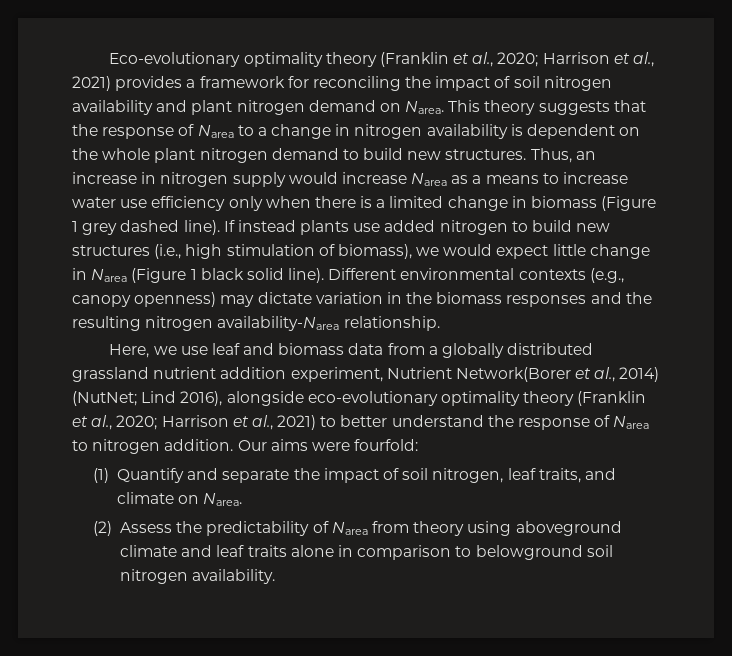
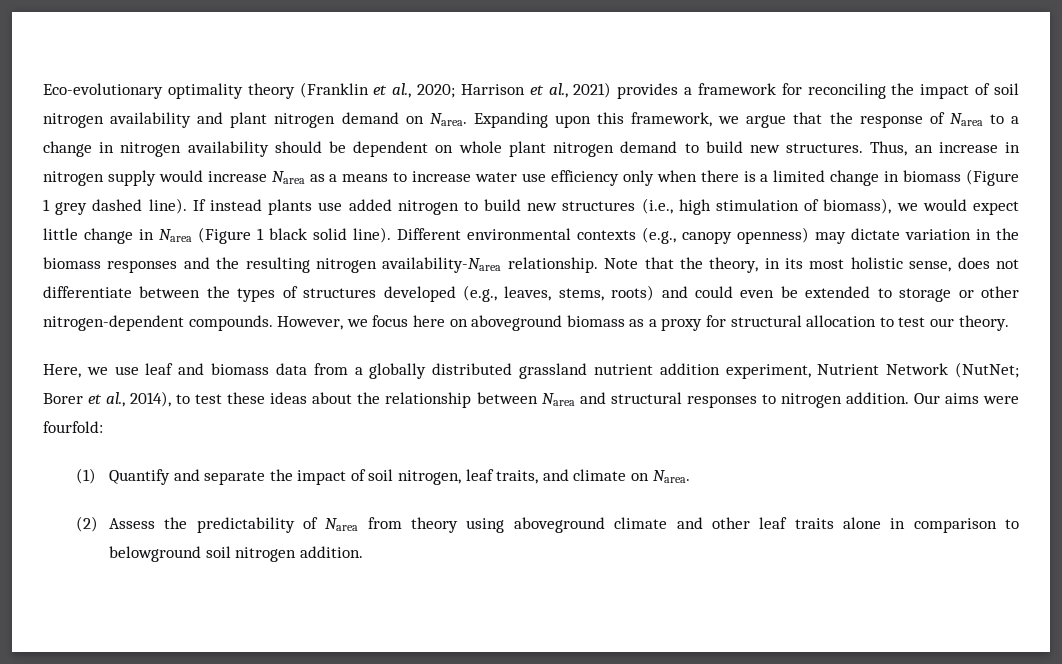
- This theory suggests that the response of Narea to a change in nitrogen availability is dependent on the whole plant nitrogen demand to build new structures.
+ Expanding upon this framework, we argue that the response of Narea to a change in nitrogen availability should be dependent on whole plant nitrogen demand to build new structures.
+ Note that the theory, in its most holistic sense, does not differentiate between the types of structures developed (e.g., leaves, stems, roots) and could even be extended to storage or other nitrogen-dependent compounds. However, we focus here on aboveground biomass as a proxy for structural allocation to test our theory.
- Here, we use leaf and biomass data from a globally distributed grassland nutrient addition experiment, Nutrient Network(Borer et al., 2014) (NutNet; Lind 2016), alongside eco-evolutionary optimality theory (Franklin et al., 2020; Harrison et al., 2021) to better understand the response of Narea to nitrogen addition.
+ Here, we use leaf and biomass data from a globally distributed grassland nutrient addition experiment, Nutrient Network (NutNet; Borer et al., 2014), to test these ideas about the relationship between Narea and structural responses to nitrogen addition.
- (2) Assess the predictability of Narea from theory using aboveground climate and leaf traits alone in comparison to belowground soil nitrogen availability.
+ (2) Assess the predictability of Narea from theory using aboveground climate and other leaf traits alone in comparison to belowground soil nitrogen addition.

